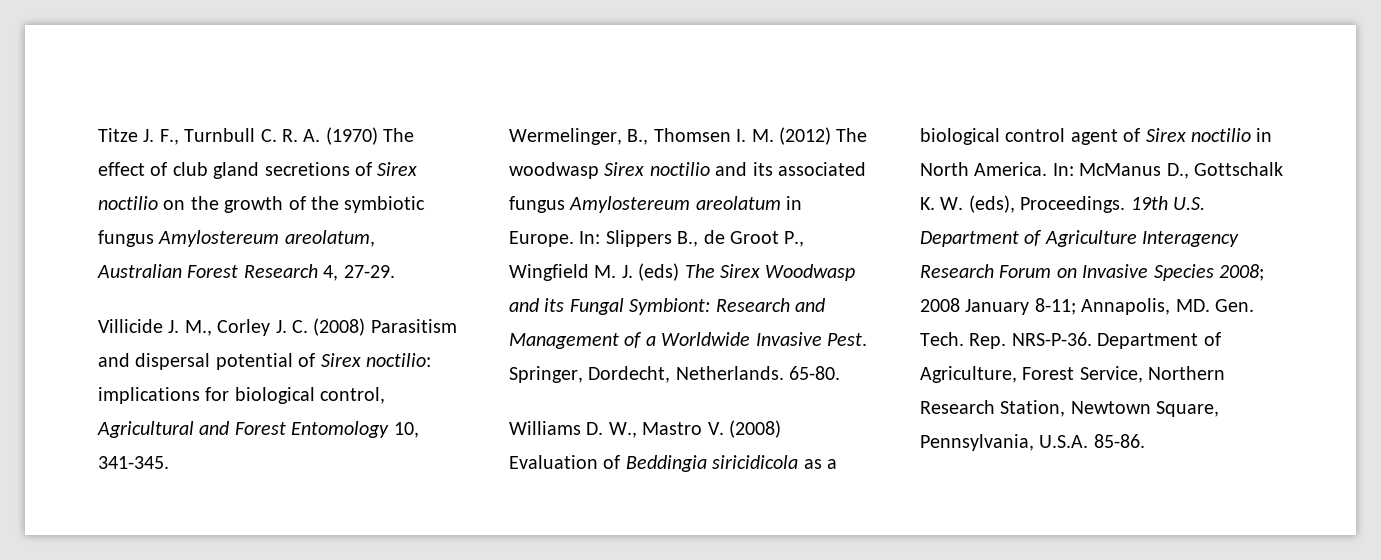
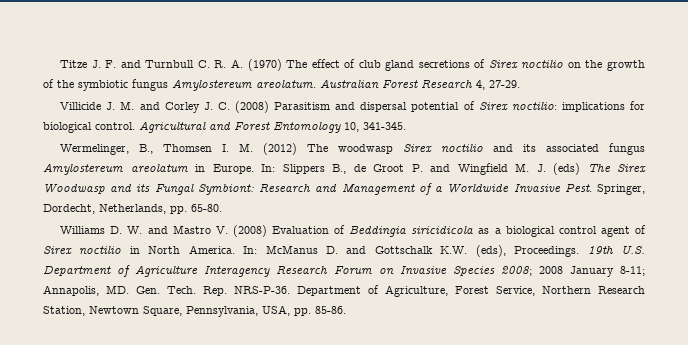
- Titze J. F., Turnbull C. R. A. (1970) The effect of club gland secretions of Sirex noctilio on the growth of the symbiotic fungus Amylostereum areolatum, Australian Forest Research 4, 27-29.
+ Titze J. F. and Turnbull C. R. A. (1970) The effect of club gland secretions of Sirex noctilio on the growth of the symbiotic fungus Amylostereum areolatum. Australian Forest Research 4, 27-29.
- Villicide J. M., Corley J. C. (2008) Parasitism and dispersal potential of Sirex noctilio: implications for biological control, Agricultural and Forest Entomology 10, 341-345.
+ Villicide J. M. and Corley J. C. (2008) Parasitism and dispersal potential of Sirex noctilio: implications for biological control. Agricultural and Forest Entomology 10, 341-345.
- In: Slippers B., de Groot P., Wingfield M. J. (eds) The Sirex Woodwasp and its Fungal Symbiont: Research and Management of a Worldwide Invasive Pest.
+ In: Slippers B., de Groot P. and Wingfield M. J. (eds) The Sirex Woodwasp and its Fungal Symbiont: Research and Management of a Worldwide Invasive Pest.
- Springer, Dordecht, Netherlands. 65-80.
+ Springer, Dordecht, Netherlands, pp. 65-80.
- Williams D. W., Mastro V. (2008) Evaluation of Beddingia siricidicola as a biological control agent of Sirex noctilio in North America.
+ Williams D. W. and Mastro V. (2008) Evaluation of Beddingia siricidicola as a biological control agent of Sirex noctilio in North America.
- In: McManus D., Gottschalk K. W. (eds), Proceedings.
+ In: McManus D. and Gottschalk K.W. (eds), Proceedings.
- Department of Agriculture, Forest Service, Northern Research Station, Newtown Square, Pennsylvania, U.S.A. 85-86.
+ Department of Agriculture, Forest Service, Northern Research Station, Newtown Square, Pennsylvania, USA, pp. 85-86.

